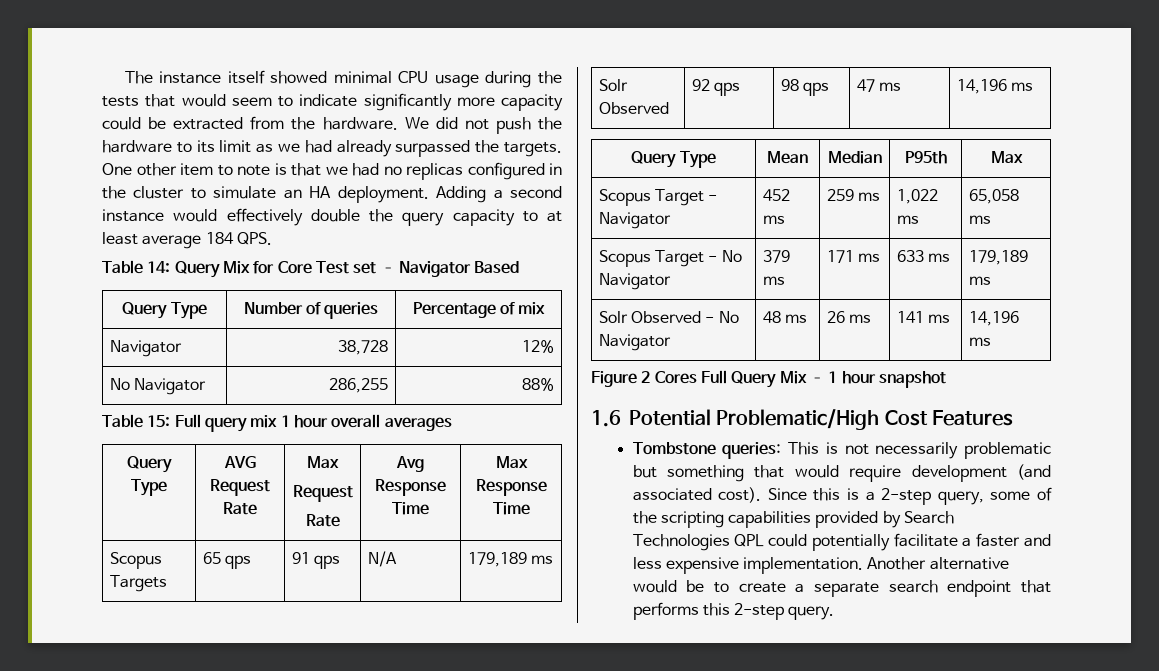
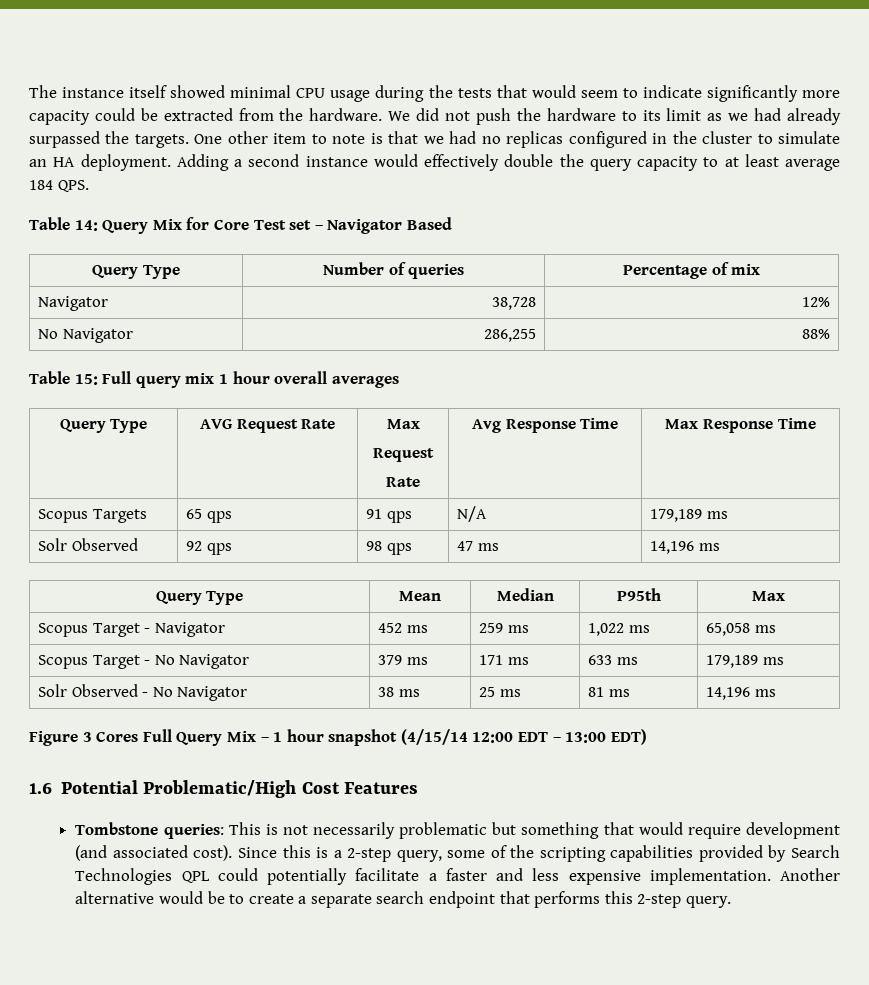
- Solr Observed - No Navigator | 48 ms | 26 ms | 141 ms | 14,196 ms
+ Solr Observed - No Navigator | 38 ms | 25 ms | 81 ms | 14,196 ms
- Figure 2 Cores Full Query Mix – 1 hour snapshot
+ Figure 3 Cores Full Query Mix – 1 hour snapshot (4/15/14 12:00 EDT – 13:00 EDT)

